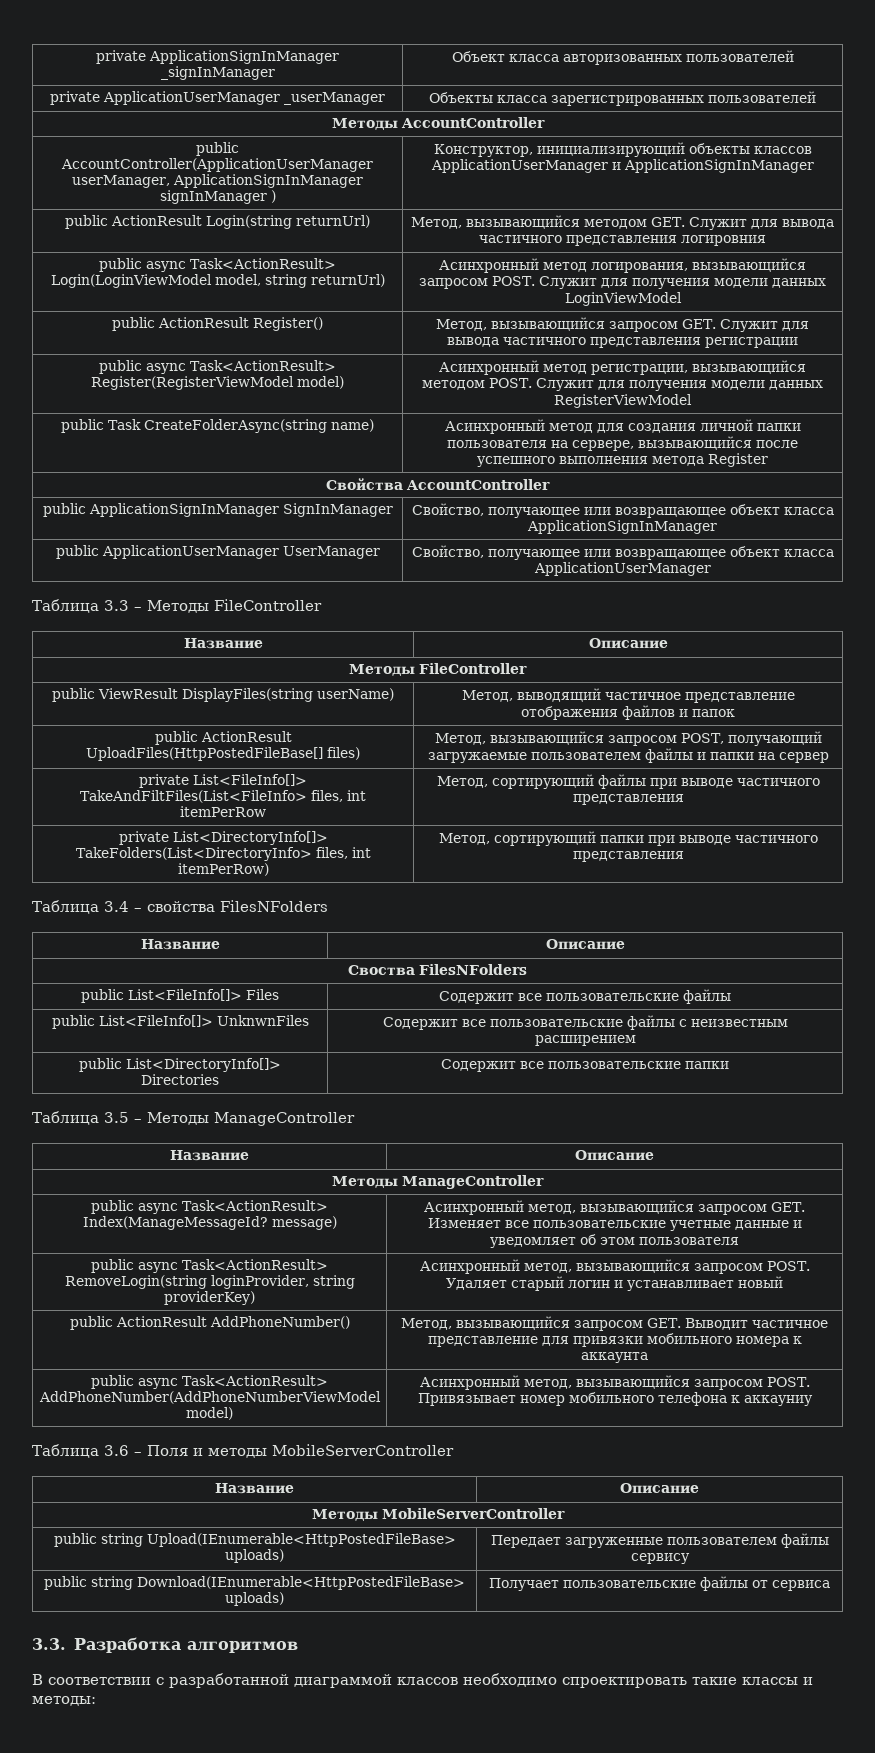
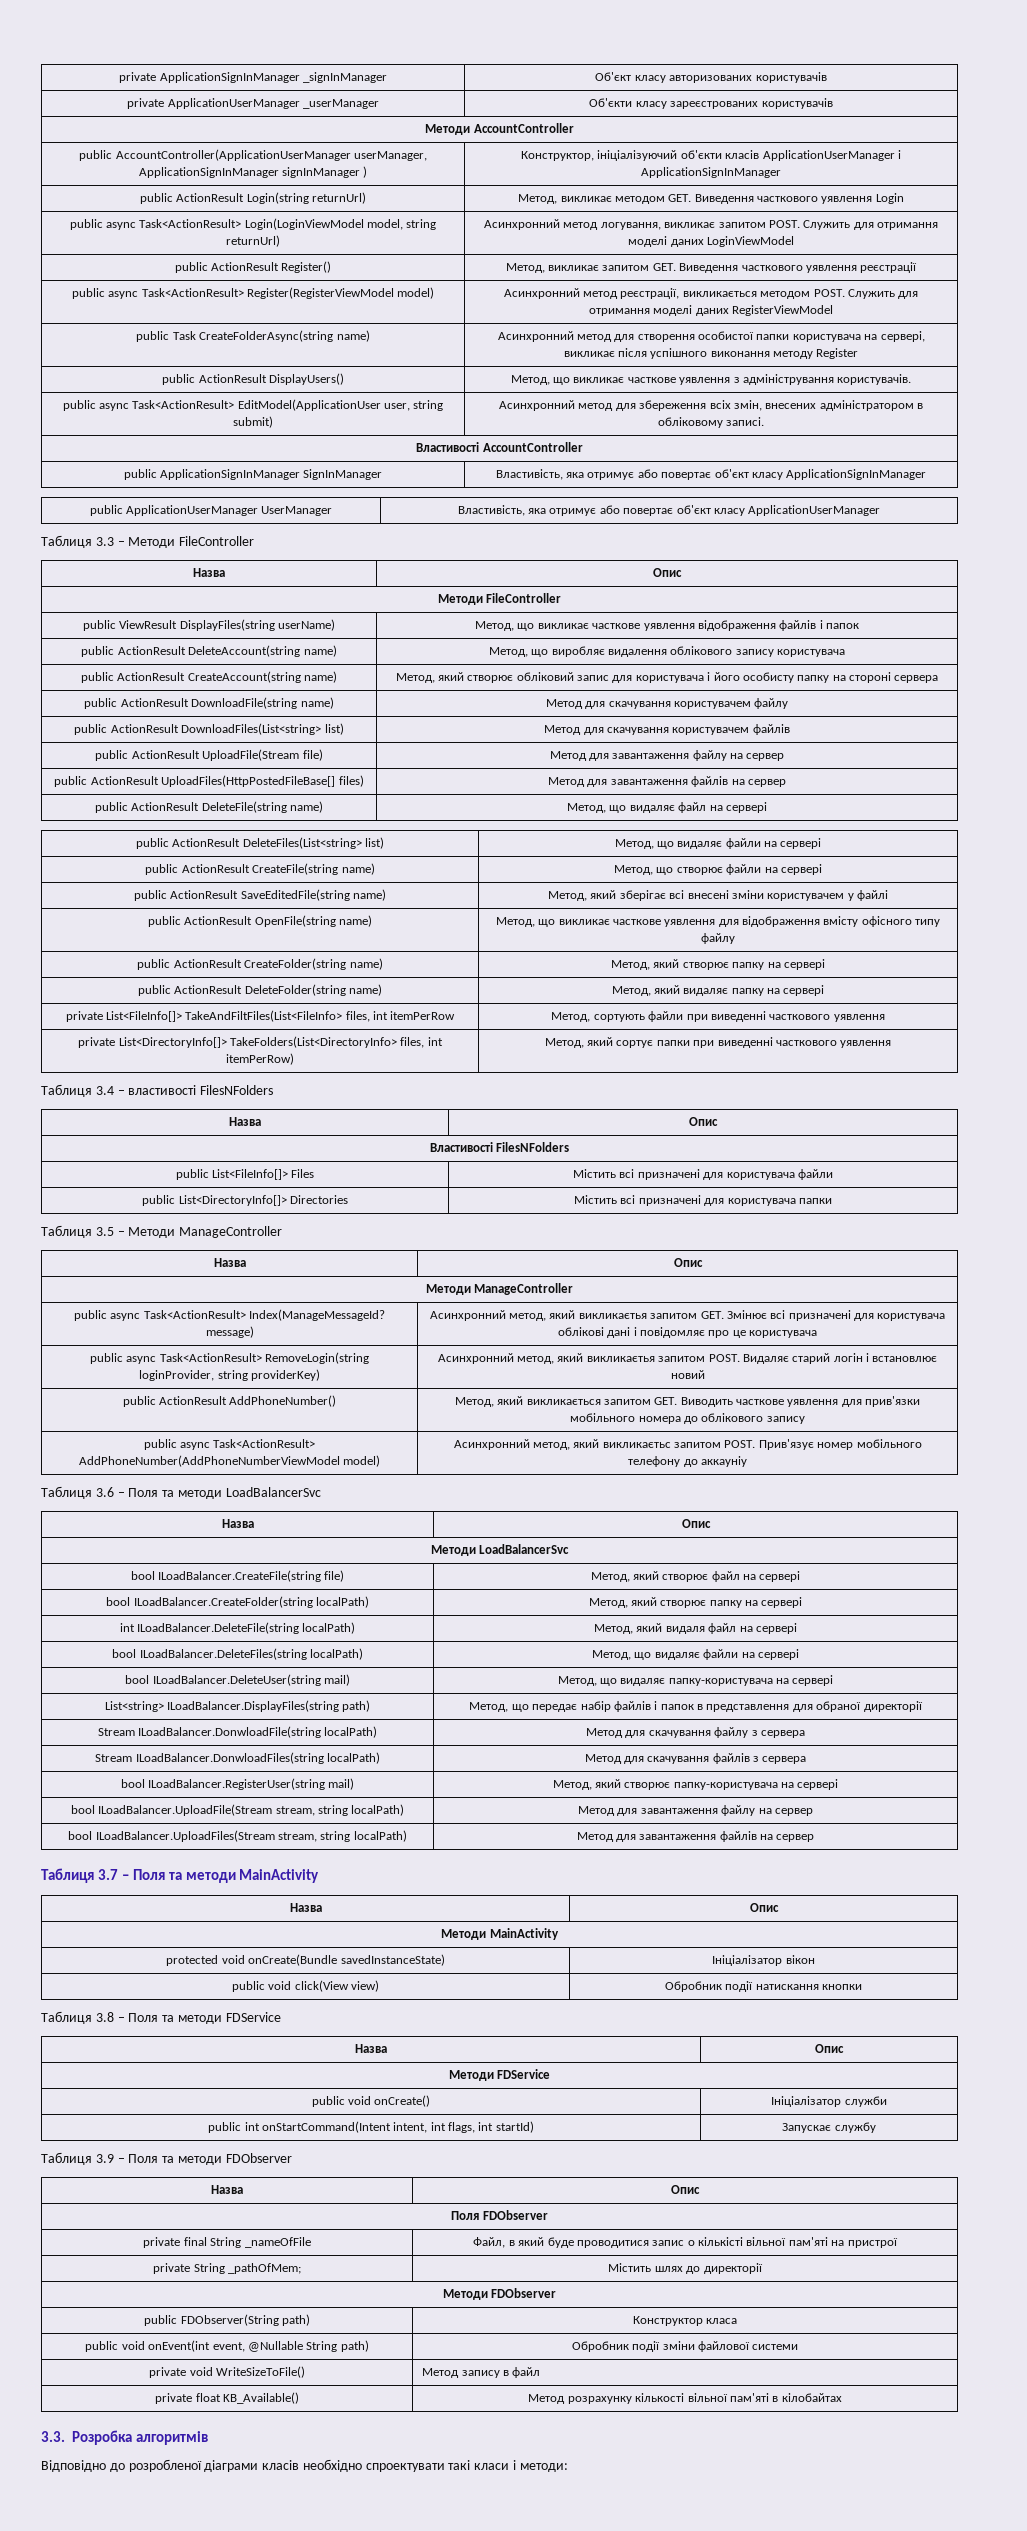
- private ApplicationSignInManager _signInManager | Объект класса авторизованных пользователей
+ private ApplicationSignInManager _signInManager | Об'єкт класу авторизованих користувачів
- private ApplicationUserManager _userManager | Объекты класса зарегистрированных пользователей
- Методы AccountController
+ private ApplicationUserManager _userManager | Об'єкти класу зареєстрованих користувачів
+ Методи AccountController
- public AccountController(ApplicationUserManager userManager, ApplicationSignInManager signInManager ) | Конструктор, инициализирующий объекты классов ApplicationUserManager и ApplicationSignInManager
+ public AccountController(ApplicationUserManager userManager, ApplicationSignInManager signInManager ) | Конструктор, ініціалізуючий об'єкти класів ApplicationUserManager і ApplicationSignInManager
- public ActionResult Login(string returnUrl) | Метод, вызывающийся методом GET. Служит для вывода частичного представления логировния
+ public ActionResult Login(string returnUrl) | Метод, викликає методом GET. Виведення часткового уявлення Login
- public async Task<ActionResult> Login(LoginViewModel model, string returnUrl) | Асинхронный метод логирования, вызывающийся запросом POST. Служит для получения модели данных LoginViewModel
+ public async Task<ActionResult> Login(LoginViewModel model, string returnUrl) | Асинхронний метод логування, викликає запитом POST. Служить для отримання моделі даних LoginViewModel
- public ActionResult Register() | Метод, вызывающийся запросом GET. Служит для вывода частичного представления регистрации
+ public ActionResult Register() | Метод, викликає запитом GET. Виведення часткового уявлення реєстрації
- public async Task<ActionResult> Register(RegisterViewModel model) | Асинхронный метод регистрации, вызывающийся методом POST. Служит для получения модели данных RegisterViewModel
+ public async Task<ActionResult> Register(RegisterViewModel model) | Асинхронний метод реєстрації, викликається методом POST. Служить для отримання моделі даних RegisterViewModel
- public Task CreateFolderAsync(string name) | Асинхронный метод для создания личной папки пользователя на сервере, вызывающийся после успешного выполнения метода Register
- Свойства AccountController
- public ApplicationSignInManager SignInManager | Свойство, получающее или возвращающее объект класса ApplicationSignInManager
- public ApplicationUserManager UserManager | Свойство, получающее или возвращающее объект класса ApplicationUserManager
+ public Task CreateFolderAsync(string name) | Асинхронний метод для створення особистої папки користувача на сервері, викликає після успішного виконання методу Register
+ public ActionResult DisplayUsers() | Метод, що викликає часткове уявлення з адміністрування користувачів.
+ public async Task<ActionResult> EditModel(ApplicationUser user, string submit) | Асинхронний метод для збереження всіх змін, внесених адміністратором в обліковому записі.
+ Властивості AccountController
+ public ApplicationSignInManager SignInManager | Властивість, яка отримує або повертає об'єкт класу ApplicationSignInManager
+ public ApplicationUserManager UserManager | Властивість, яка отримує або повертає об'єкт класу ApplicationUserManager
- Таблица 3.3 – Методы FileController
- Название | Описание
- Методы FileController
+ Таблиця 3.3 – Методи FileController
+ Назва | Опис
+ Методи FileController
- public ViewResult DisplayFiles(string userName) | Метод, выводящий частичное представление отображения файлов и папок
- public ActionResult UploadFiles(HttpPostedFileBase[] files) | Метод, вызывающийся запросом POST, получающий загружаемые пользователем файлы и папки на сервер
+ public ViewResult DisplayFiles(string userName) | Метод, що викликає часткове уявлення відображення файлів і папок
+ public ActionResult DeleteAccount(string name) | Метод, що виробляє видалення облікового запису користувача
+ public ActionResult CreateAccount(string name) | Метод, який створює обліковий запис для користувача і його особисту папку на стороні сервера
+ public ActionResult DownloadFile(string name) | Метод для скачування користувачем файлу
+ public ActionResult DownloadFiles(List<string> list) | Метод для скачування користувачем файлів
+ public ActionResult UploadFile(Stream file) | Метод для завантаження файлу на сервер
+ public ActionResult UploadFiles(HttpPostedFileBase[] files) | Метод для завантаження файлів на сервер
+ public ActionResult DeleteFile(string name) | Метод, що видаляє файл на сервері
+ public ActionResult DeleteFiles(List<string> list) | Метод, що видаляє файли на сервері
+ public ActionResult CreateFile(string name) | Метод, що створює файли на сервері
+ public ActionResult SaveEditedFile(string name) | Метод, який зберігає всі внесені зміни користувачем у файлі
+ public ActionResult OpenFile(string name) | Метод, що викликає часткове уявлення для відображення вмісту офісного типу файлу
+ public ActionResult CreateFolder(string name) | Метод, який створює папку на сервері
+ public ActionResult DeleteFolder(string name) | Метод, який видаляє папку на сервері
- private List<FileInfo[]> TakeAndFiltFiles(List<FileInfo> files, int itemPerRow | Метод, сортирующий файлы при выводе частичного представления
+ private List<FileInfo[]> TakeAndFiltFiles(List<FileInfo> files, int itemPerRow | Метод, сортують файли при виведенні часткового уявлення
- private List<DirectoryInfo[]> TakeFolders(List<DirectoryInfo> files, int itemPerRow) | Метод, сортирующий папки при выводе частичного представления
- Таблица 3.4 – свойства FilesNFolders
- Название | Описание
- Своства FilesNFolders
+ private List<DirectoryInfo[]> TakeFolders(List<DirectoryInfo> files, int itemPerRow) | Метод, який сортує папки при виведенні часткового уявлення
+ Таблиця 3.4 – властивості FilesNFolders
+ Назва | Опис
+ Властивості FilesNFolders
- public List<FileInfo[]> Files | Содержит все пользовательские файлы
- public List<FileInfo[]> UnknwnFiles | Содержит все пользовательские файлы с неизвестным расширением
- public List<DirectoryInfo[]> Directories | Содержит все пользовательские папки
+ public List<FileInfo[]> Files | Містить всі призначені для користувача файли
+ public List<DirectoryInfo[]> Directories | Містить всі призначені для користувача папки
- Таблица 3.5 – Методы ManageController
- Название | Описание
- Методы ManageController
+ Таблиця 3.5 – Методи ManageController
+ Назва | Опис
+ Методи ManageController
- public async Task<ActionResult> Index(ManageMessageId? message) | Асинхронный метод, вызывающийся запросом GET. Изменяет все пользовательские учетные данные и уведомляет об этом пользователя
+ public async Task<ActionResult> Index(ManageMessageId? message) | Асинхронний метод, який викликаєтья запитом GET. Змінює всі призначені для користувача облікові дані і повідомляє про це користувача
- public async Task<ActionResult> RemoveLogin(string loginProvider, string providerKey) | Асинхронный метод, вызывающийся запросом POST. Удаляет старый логин и устанавливает новый
- public ActionResult AddPhoneNumber() | Метод, вызывающийся запросом GET. Выводит частичное представление для привязки мобильного номера к аккаунта
+ public async Task<ActionResult> RemoveLogin(string loginProvider, string providerKey) | Асинхронний метод, який викликаєтья запитом POST. Видаляє старий логін і встановлює новий
+ public ActionResult AddPhoneNumber() | Метод, який викликається запитом GET. Виводить часткове уявлення для прив'язки мобільного номера до облікового запису
- public async Task<ActionResult> AddPhoneNumber(AddPhoneNumberViewModel model) | Асинхронный метод, вызывающийся запросом POST. Привязывает номер мобильного телефона к аккауниу
- Таблица 3.6 – Поля и методы MobileServerController
- Название | Описание
- Методы MobileServerController
- public string Upload(IEnumerable<HttpPostedFileBase> uploads) | Передает загруженные пользователем файлы сервису
- public string Download(IEnumerable<HttpPostedFileBase> uploads) | Получает пользовательские файлы от сервиса
- 3.3. Разработка алгоритмов
- В соответствии с разработанной диаграммой классов необходимо спроектировать такие классы и методы:
+ public async Task<ActionResult> AddPhoneNumber(AddPhoneNumberViewModel model) | Асинхронний метод, який викликаєтьс запитом POST. Прив'язує номер мобільного телефону до аккауніу
+ Таблиця 3.6 – Поля та методи LoadBalancerSvc
+ Назва | Опис
+ Методи LoadBalancerSvc
+ bool ILoadBalancer.CreateFile(string file) | Метод, який створює файл на сервері
+ bool ILoadBalancer.CreateFolder(string localPath) | Метод, який створює папку на сервері
+ int ILoadBalancer.DeleteFile(string localPath) | Метод, який видаля файл на сервері
+ bool ILoadBalancer.DeleteFiles(string localPath) | Метод, що видаляє файли на сервері
+ bool ILoadBalancer.DeleteUser(string mail) | Метод, що видаляє папку-користувача на сервері
+ List<string> ILoadBalancer.DisplayFiles(string path) | Метод, що передає набір файлів і папок в представлення для обраної директорії
+ Stream ILoadBalancer.DonwloadFile(string localPath) | Метод для скачування файлу з сервера
+ Stream ILoadBalancer.DonwloadFiles(string localPath) | Метод для скачування файлів з сервера
+ bool ILoadBalancer.RegisterUser(string mail) | Метод, який створює папку-користувача на сервері
+ bool ILoadBalancer.UploadFile(Stream stream, string localPath) | Метод для завантаження файлу на сервер
+ bool ILoadBalancer.UploadFiles(Stream stream, string localPath) | Метод для завантаження файлів на сервер
+ Таблиця 3.7 – Поля та методи MainActivity
+ Назва | Опис
+ Методи MainActivity
+ protected void onCreate(Bundle savedInstanceState) | Ініціалізатор вікон
+ public void click(View view) | Обробник події натискання кнопки
+ Таблиця 3.8 – Поля та методи FDService
+ Назва | Опис
+ Методи FDService
+ public void onCreate() | Ініціалізатор служби
+ public int onStartCommand(Intent intent, int flags, int startId) | Запускає службу
+ Таблиця 3.9 – Поля та методи FDObserver
+ Назва | Опис
+ Поля FDObserver
+ private final String _nameOfFile | Файл, в який буде проводитися запис о кількісті вільної пам'яті на пристрої
+ private String _pathOfMem; | Містить шлях до директорії
+ Методи FDObserver
+ public FDObserver(String path) | Конструктор класа
+ public void onEvent(int event, @Nullable String path) | Обробник події зміни файлової системи
+ private void WriteSizeToFile() | Метод запису в файл
+ private float KB_Available() | Метод розрахунку кількості вільної пам'яті в кілобайтах
+ 3.3. Розробка алгоритмів
+ Відповідно до розробленої діаграми класів необхідно спроектувати такі класи і методи:

